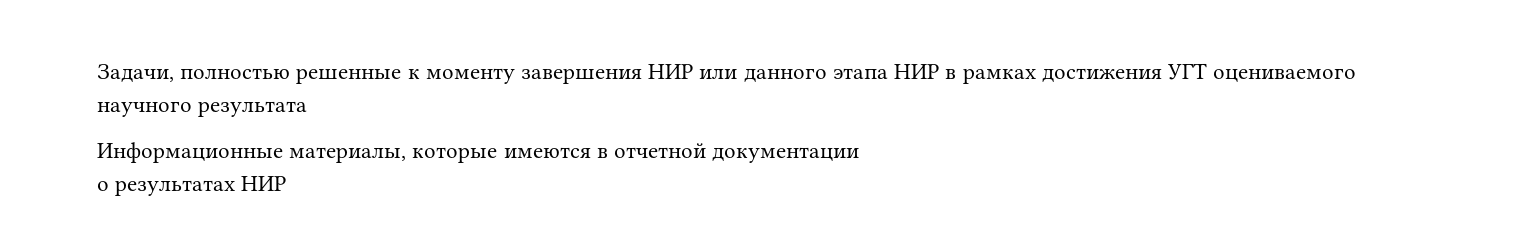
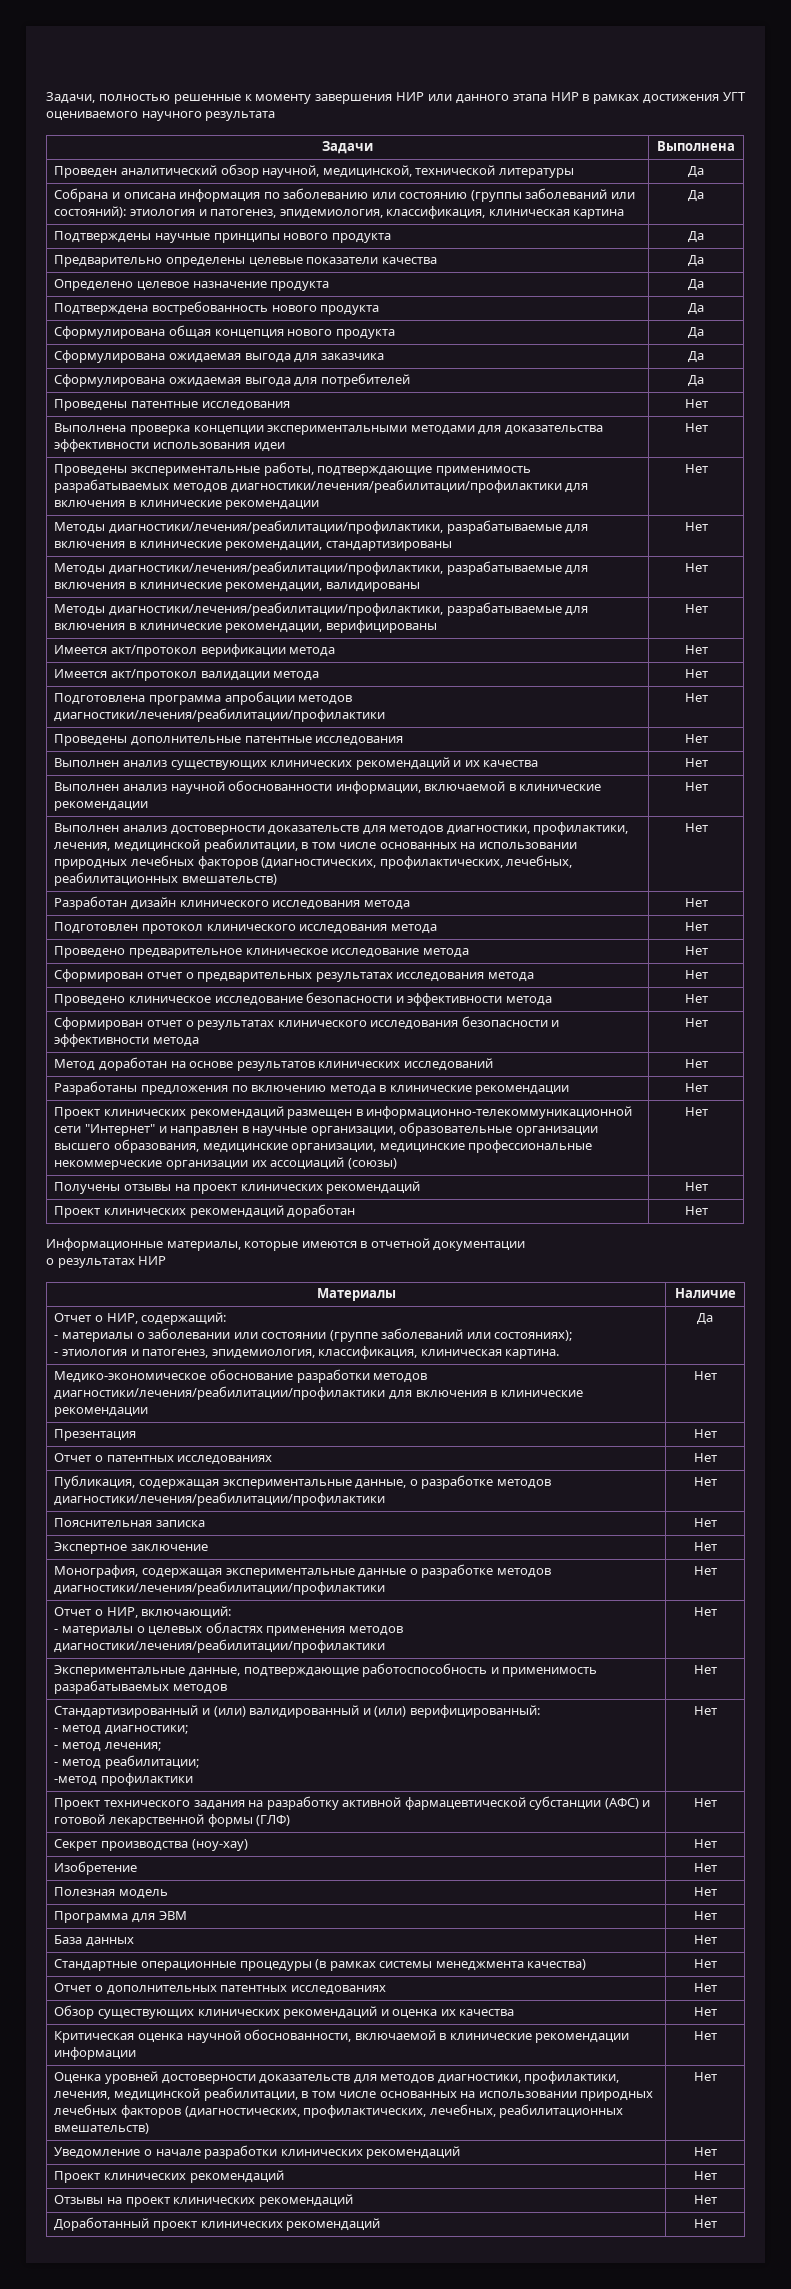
+ Задачи | Выполнена
+ Проведен аналитический обзор научной, медицинской, технической литературы | Да
+ Собрана и описана информация по заболеванию или состоянию (группы заболеваний или состояний): этиология и патогенез, эпидемиология, классификация, клиническая картина | Да
+ Подтверждены научные принципы нового продукта | Да
+ Предварительно определены целевые показатели качества | Да
+ Определено целевое назначение продукта | Да
+ Подтверждена востребованность нового продукта | Да
+ Сформулирована общая концепция нового продукта | Да
+ Сформулирована ожидаемая выгода для заказчика | Да
+ Сформулирована ожидаемая выгода для потребителей | Да
+ Проведены патентные исследования | Нет
+ Выполнена проверка концепции экспериментальными методами для доказательства эффективности использования идеи | Нет
+ Проведены экспериментальные работы, подтверждающие применимость разрабатываемых методов диагностики/лечения/реабилитации/профилактики для включения в клинические рекомендации | Нет
+ Методы диагностики/лечения/реабилитации/профилактики, разрабатываемые для включения в клинические рекомендации, стандартизированы | Нет
+ Методы диагностики/лечения/реабилитации/профилактики, разрабатываемые для включения в клинические рекомендации, валидированы | Нет
+ Методы диагностики/лечения/реабилитации/профилактики, разрабатываемые для включения в клинические рекомендации, верифицированы | Нет
+ Имеется акт/протокол верификации метода | Нет
+ Имеется акт/протокол валидации метода | Нет
+ Подготовлена программа апробации методов диагностики/лечения/реабилитации/профилактики | Нет
+ Проведены дополнительные патентные исследования | Нет
+ Выполнен анализ существующих клинических рекомендаций и их качества | Нет
+ Выполнен анализ научной обоснованности информации, включаемой в клинические рекомендации | Нет
+ Выполнен анализ достоверности доказательств для методов диагностики, профилактики, лечения, медицинской реабилитации, в том числе основанных на использовании природных лечебных факторов (диагностических, профилактических, лечебных, реабилитационных вмешательств) | Нет
+ Разработан дизайн клинического исследования метода | Нет
+ Подготовлен протокол клинического исследования метода | Нет
+ Проведено предварительное клиническое исследование метода | Нет
+ Сформирован отчет о предварительных результатах исследования метода | Нет
+ Проведено клиническое исследование безопасности и эффективности метода | Нет
+ Сформирован отчет о результатах клинического исследования безопасности и эффективности метода | Нет
+ Метод доработан на основе результатов клинических исследований | Нет
+ Разработаны предложения по включению метода в клинические рекомендации | Нет
+ Проект клинических рекомендаций размещен в информационно-телекоммуникационной сети "Интернет" и направлен в научные организации, образовательные организации высшего образования, медицинские организации, медицинские профессиональные некоммерческие организации их ассоциаций (союзы) | Нет
+ Получены отзывы на проект клинических рекомендаций | Нет
+ Проект клинических рекомендаций доработан | Нет
+ Материалы | Наличие
+ Отчет о НИР, содержащий:
+ - материалы о заболевании или состоянии (группе заболеваний или состояниях);
+ - этиология и патогенез, эпидемиология, классификация, клиническая картина. | Да
+ Медико-экономическое обоснование разработки методов диагностики/лечения/реабилитации/профилактики для включения в клинические рекомендации | Нет
+ Презентация | Нет
+ Отчет о патентных исследованиях | Нет
+ Публикация, содержащая экспериментальные данные, о разработке методов диагностики/лечения/реабилитации/профилактики | Нет
+ Пояснительная записка | Нет
+ Экспертное заключение | Нет
+ Монография, содержащая экспериментальные данные о разработке методов диагностики/лечения/реабилитации/профилактики | Нет
+ Отчет о НИР, включающий:
+ - материалы о целевых областях применения методов диагностики/лечения/реабилитации/профилактики | Нет
+ Экспериментальные данные, подтверждающие работоспособность и применимость разрабатываемых методов | Нет
+ Стандартизированный и (или) валидированный и (или) верифицированный:
+ - метод диагностики;
+ - метод лечения;
+ - метод реабилитации;
+ -метод профилактики | Нет
+ Проект технического задания на разработку активной фармацевтической субстанции (АФС) и готовой лекарственной формы (ГЛФ) | Нет
+ Секрет производства (ноу-хау) | Нет
+ Изобретение | Нет
+ Полезная модель | Нет
+ Программа для ЭВМ | Нет
+ База данных | Нет
+ Стандартные операционные процедуры (в рамках системы менеджмента качества) | Нет
+ Отчет о дополнительных патентных исследованиях | Нет
+ Обзор существующих клинических рекомендаций и оценка их качества | Нет
+ Критическая оценка научной обоснованности, включаемой в клинические рекомендации информации | Нет
+ Оценка уровней достоверности доказательств для методов диагностики, профилактики, лечения, медицинской реабилитации, в том числе основанных на использовании природных лечебных факторов (диагностических, профилактических, лечебных, реабилитационных вмешательств) | Нет
+ Уведомление о начале разработки клинических рекомендаций | Нет
+ Проект клинических рекомендаций | Нет
+ Отзывы на проект клинических рекомендаций | Нет
+ Доработанный проект клинических рекомендаций | Нет

